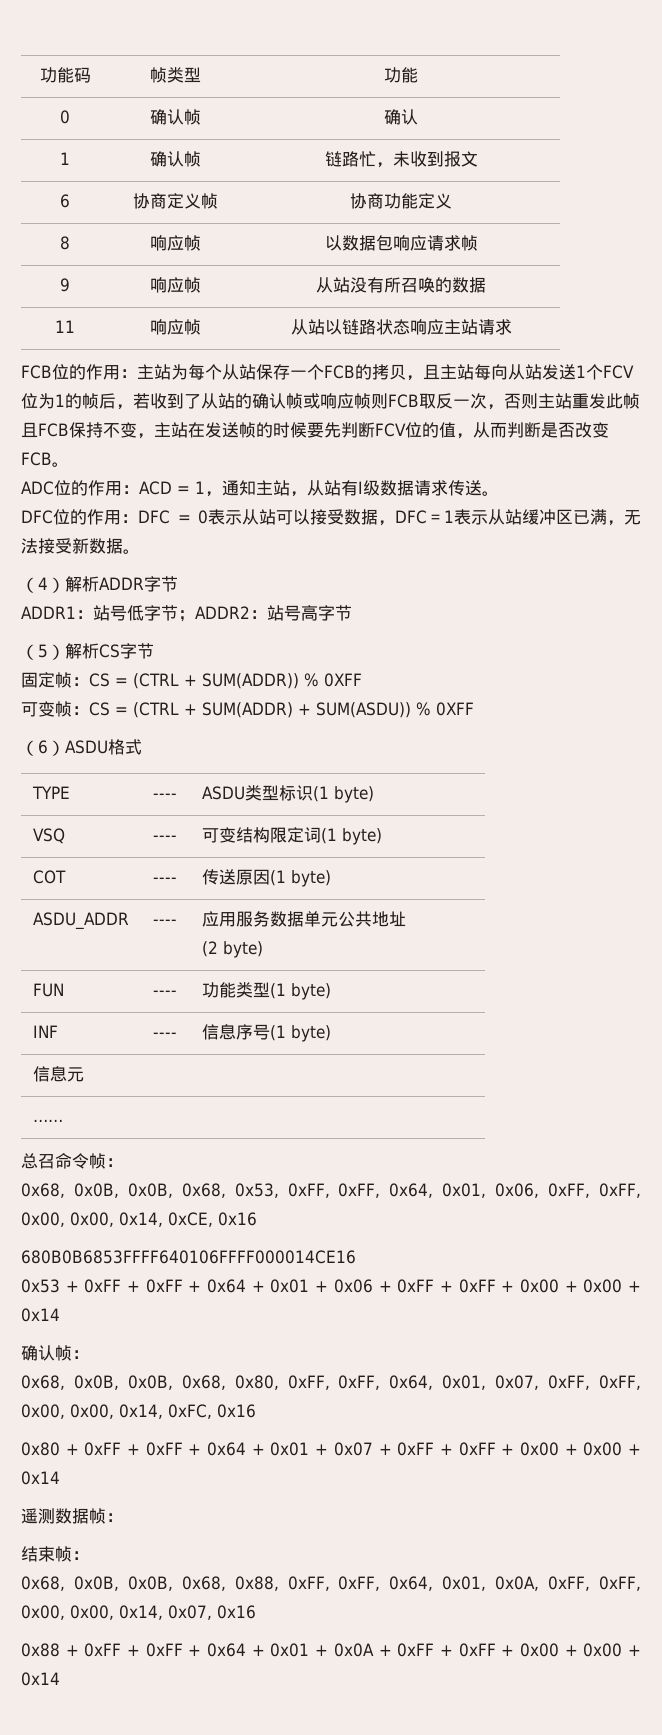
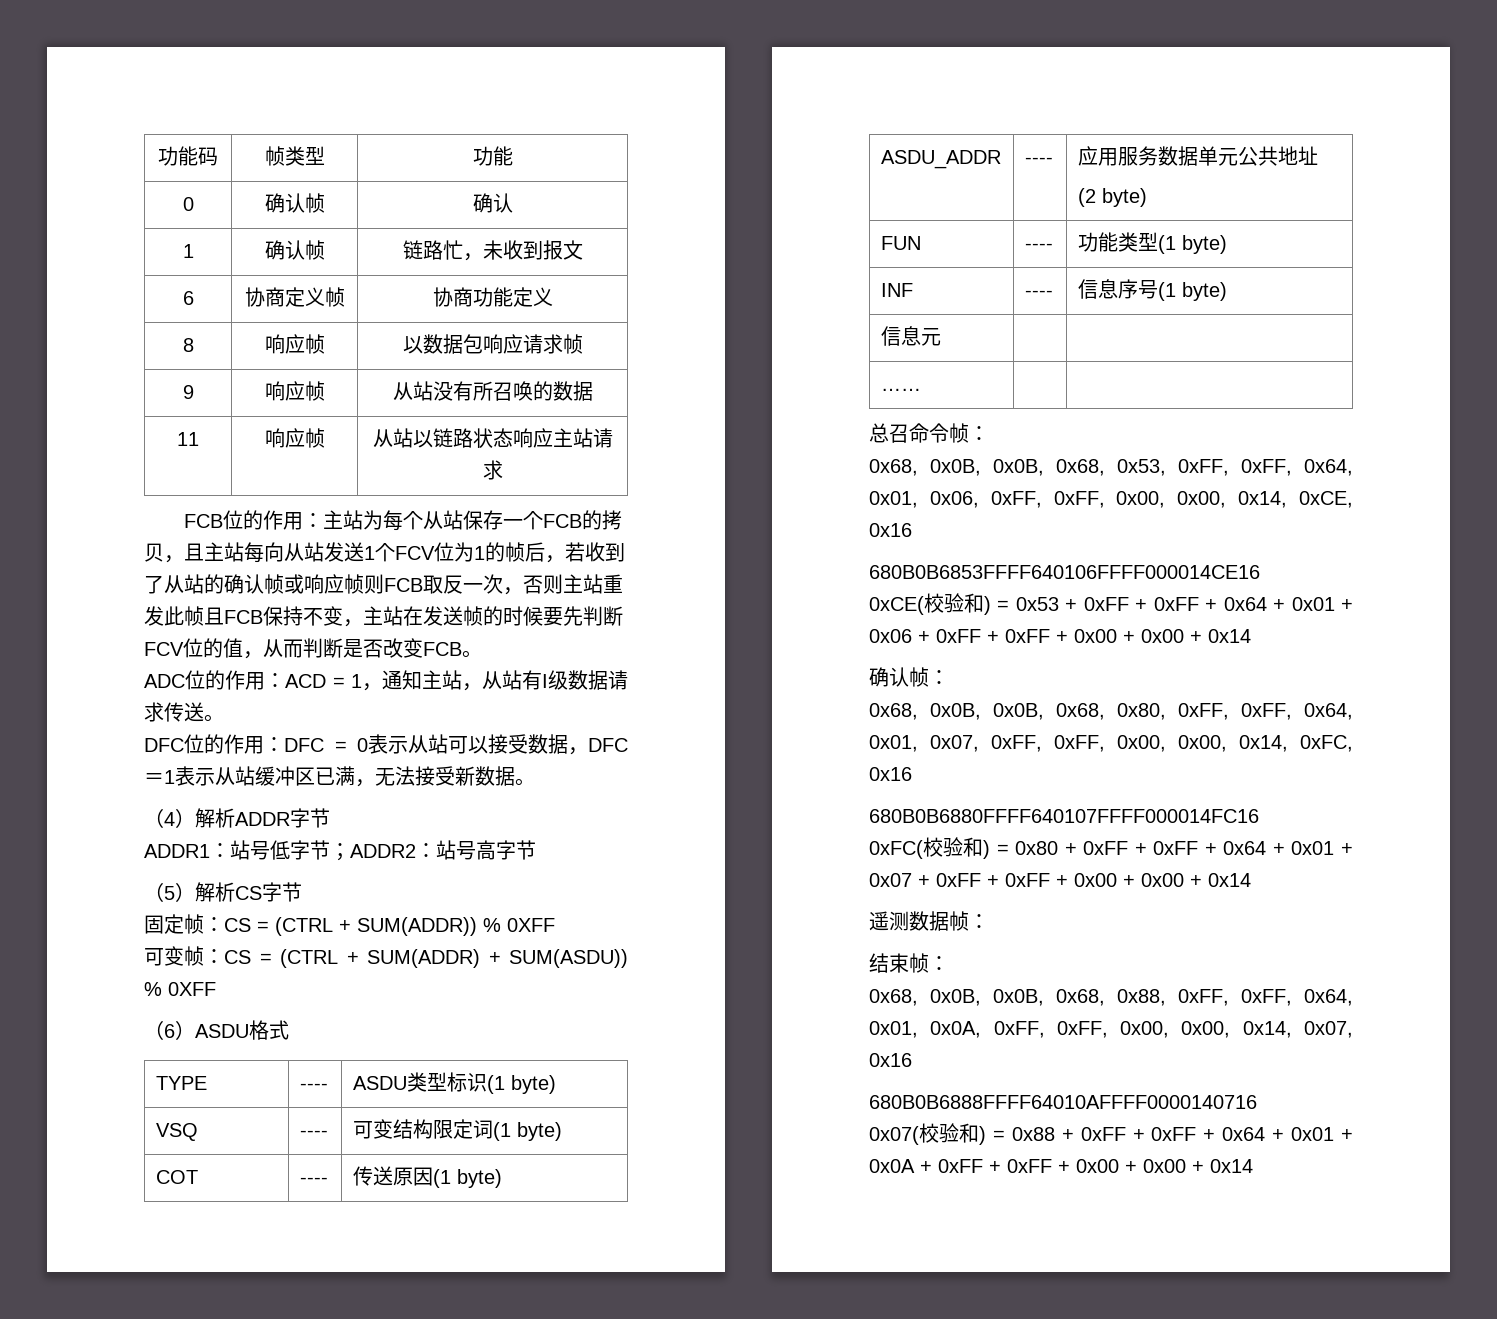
- 0x53 + 0xFF + 0xFF + 0x64 + 0x01 + 0x06 + 0xFF + 0xFF + 0x00 + 0x00 + 0x14
+ 0xCE(校验和) = 0x53 + 0xFF + 0xFF + 0x64 + 0x01 + 0x06 + 0xFF + 0xFF + 0x00 + 0x00 + 0x14
- 0x80 + 0xFF + 0xFF + 0x64 + 0x01 + 0x07 + 0xFF + 0xFF + 0x00 + 0x00 + 0x14
+ 680B0B6880FFFF640107FFFF000014FC16
+ 0xFC(校验和) = 0x80 + 0xFF + 0xFF + 0x64 + 0x01 + 0x07 + 0xFF + 0xFF + 0x00 + 0x00 + 0x14
- 0x88 + 0xFF + 0xFF + 0x64 + 0x01 + 0x0A + 0xFF + 0xFF + 0x00 + 0x00 + 0x14
+ 680B0B6888FFFF64010AFFFF0000140716
+ 0x07(校验和) = 0x88 + 0xFF + 0xFF + 0x64 + 0x01 + 0x0A + 0xFF + 0xFF + 0x00 + 0x00 + 0x14

